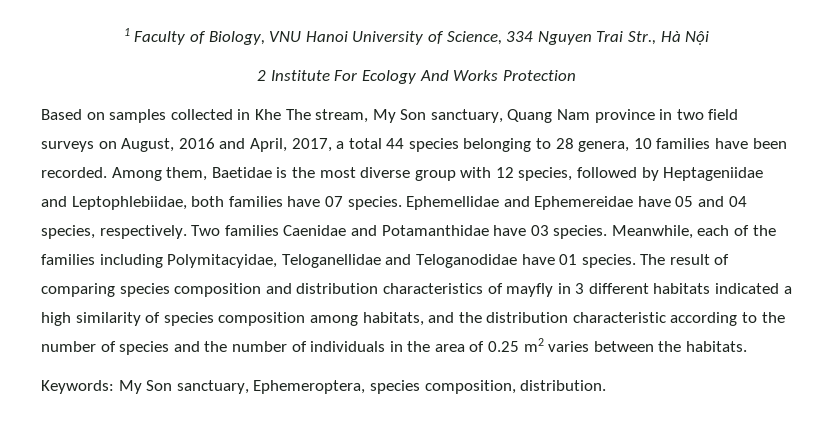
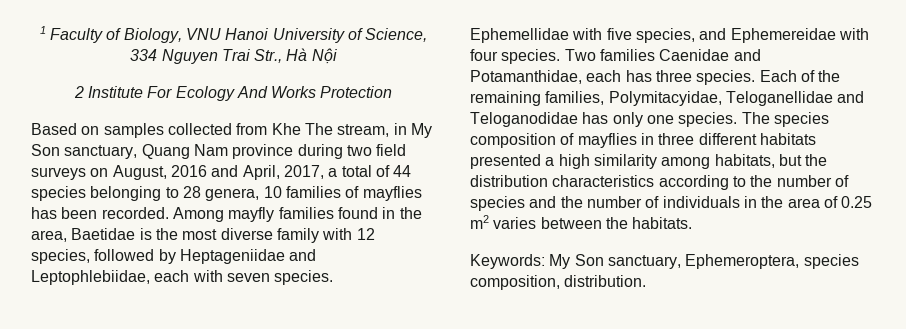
- Based on samples collected in Khe The stream, My Son sanctuary, Quang Nam province in two field surveys on August, 2016 and April, 2017, a total 44 species belonging to 28 genera, 10 families have been recorded. Among them, Baetidae is the most diverse group with 12 species, followed by Heptageniidae and Leptophlebiidae, both families have 07 species. Ephemellidae and Ephemereidae have 05 and 04 species, respectively. Two families Caenidae and Potamanthidae have 03 species. Meanwhile, each of the families including Polymitacyidae, Teloganellidae and Teloganodidae have 01 species. The result of comparing species composition and distribution characteristics of mayfly in 3 different habitats indicated a high similarity of species composition among habitats, and the distribution characteristic according to the number of species and the number of individuals in the area of 0.25 m2 varies between the habitats.
+ Based on samples collected from Khe The stream, in My Son sanctuary, Quang Nam province during two field surveys on August, 2016 and April, 2017, a total of 44 species belonging to 28 genera, 10 families of mayflies has been recorded. Among mayfly families found in the area, Baetidae is the most diverse family with 12 species, followed by Heptageniidae and Leptophlebiidae, each with seven species. Ephemellidae with five species, and Ephemereidae with four species. Two families Caenidae and Potamanthidae, each has three species. Each of the remaining families, Polymitacyidae, Teloganellidae and Teloganodidae has only one species. The species composition of mayflies in three different habitats presented a high similarity among habitats, but the distribution characteristics according to the number of species and the number of individuals in the area of 0.25 m2 varies between the habitats.

